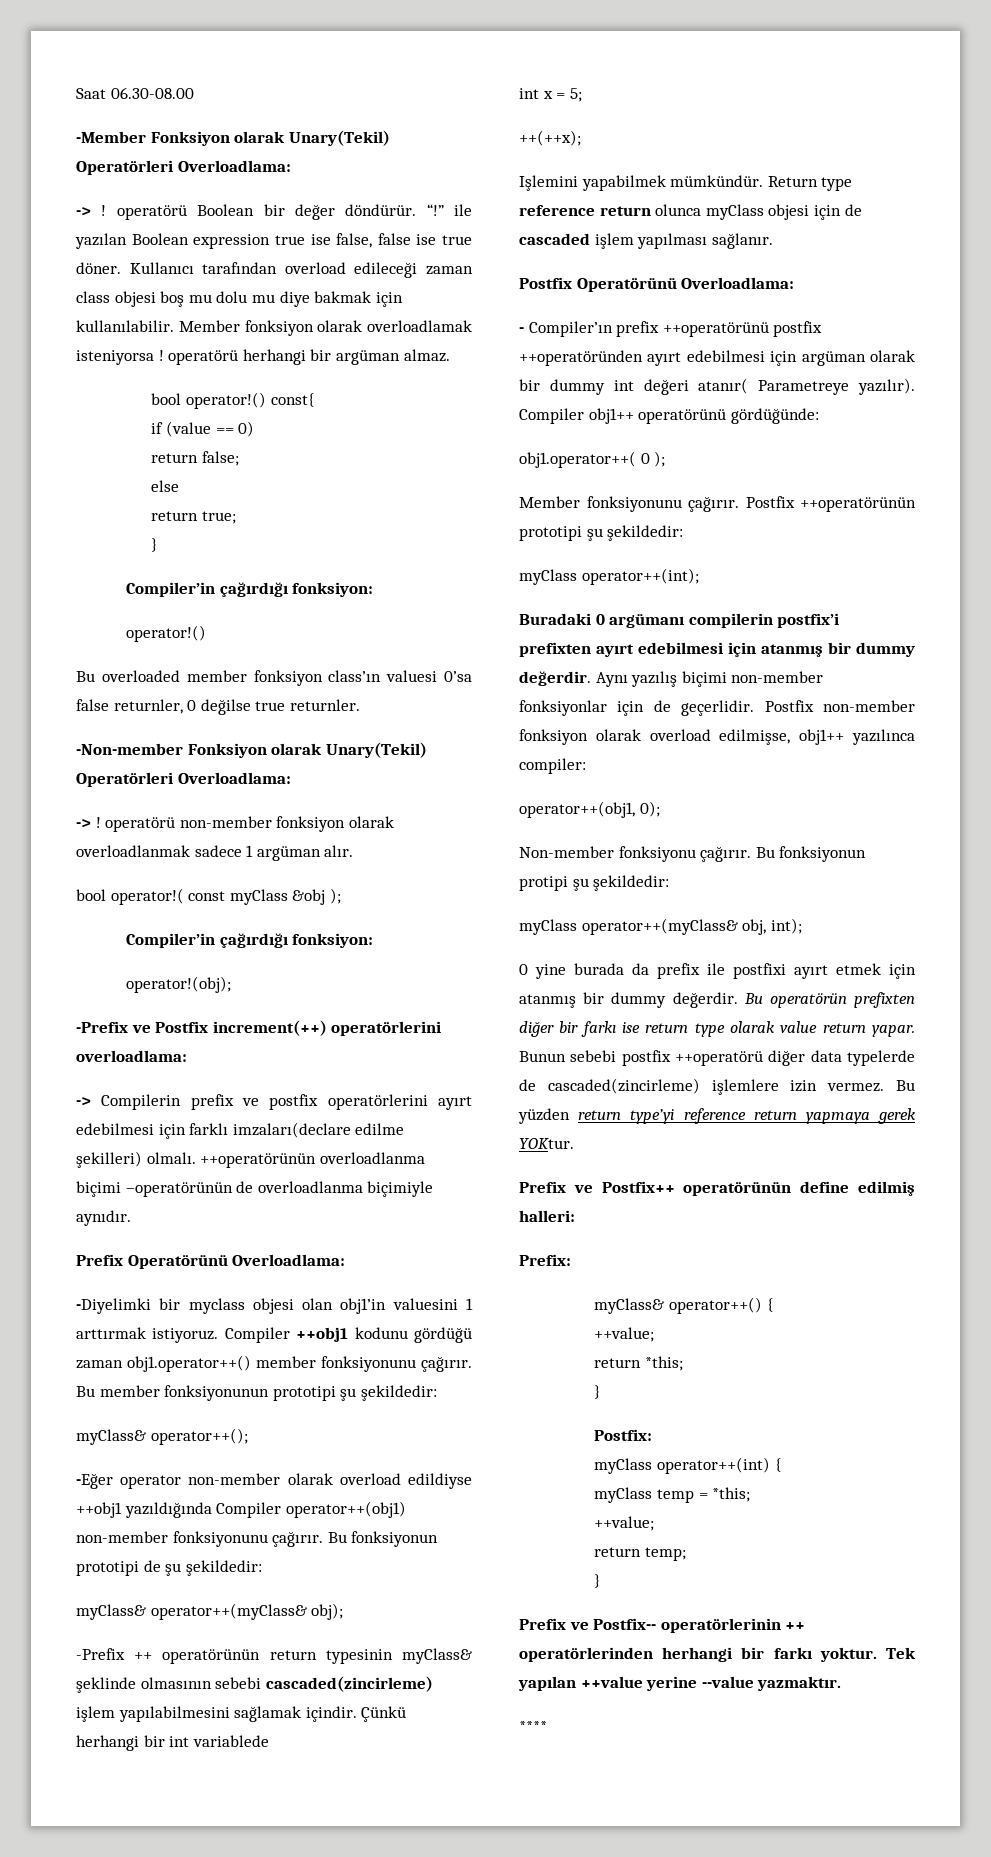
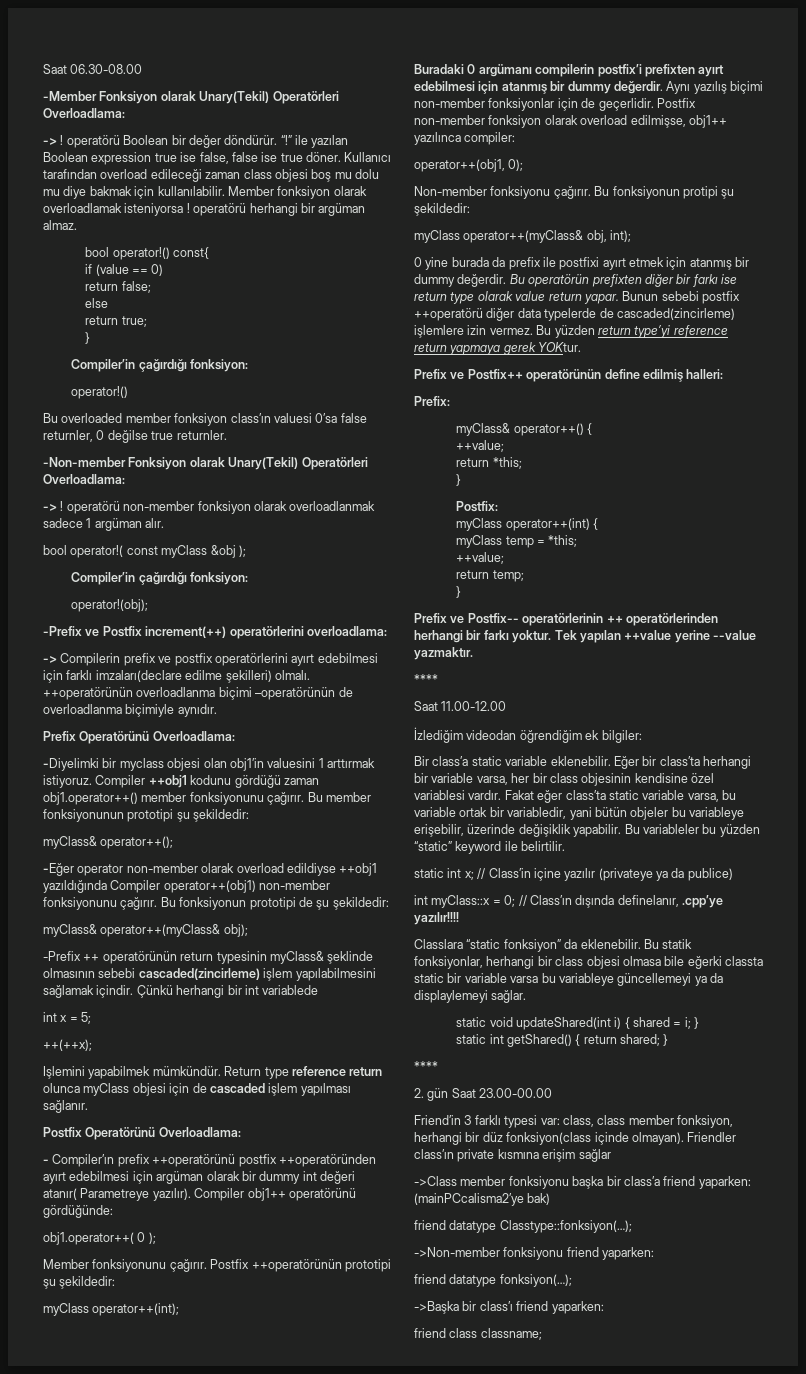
+ Saat 11.00-12.00
+ İzlediğim videodan öğrendiğim ek bilgiler:
+ Bir class’a static variable eklenebilir. Eğer bir class’ta herhangi bir variable varsa, her bir class objesinin kendisine özel variablesi vardır. Fakat eğer class’ta static variable varsa, bu variable ortak bir variabledir, yani bütün objeler bu variableye erişebilir, üzerinde değişiklik yapabilir. Bu variableler bu yüzden “static” keyword ile belirtilir.
+ static int x; // Class’in içine yazılır (privateye ya da publice)
+ int myClass::x = 0; // Class’ın dışında definelanır, .cpp’ye yazılır!!!!
+ Classlara “static fonksiyon” da eklenebilir. Bu statik fonksiyonlar, herhangi bir class objesi olmasa bile eğerki classta static bir variable varsa bu variableye güncellemeyi ya da displaylemeyi sağlar.
+ static void updateShared(int i) { shared = i; }
+ static int getShared() { return shared; }
+ ****
+ 2. gün Saat 23.00-00.00
+ Friend’in 3 farklı typesi var: class, class member fonksiyon, herhangi bir düz fonksiyon(class içinde olmayan). Friendler class’ın private kısmına erişim sağlar
+ ->Class member fonksiyonu başka bir class’a friend yaparken: (mainPCcalisma2’ye bak)
+ friend datatype Classtype::fonksiyon(…);
+ ->Non-member fonksiyonu friend yaparken:
+ friend datatype fonksiyon(…);
+ ->Başka bir class’ı friend yaparken:
+ friend class classname;

